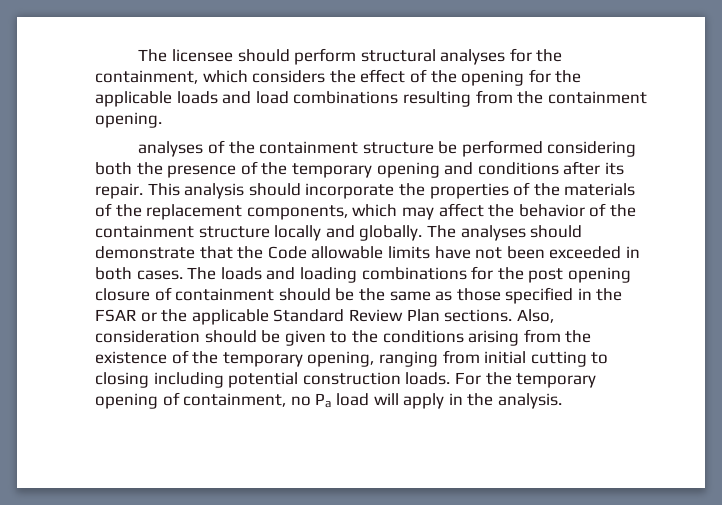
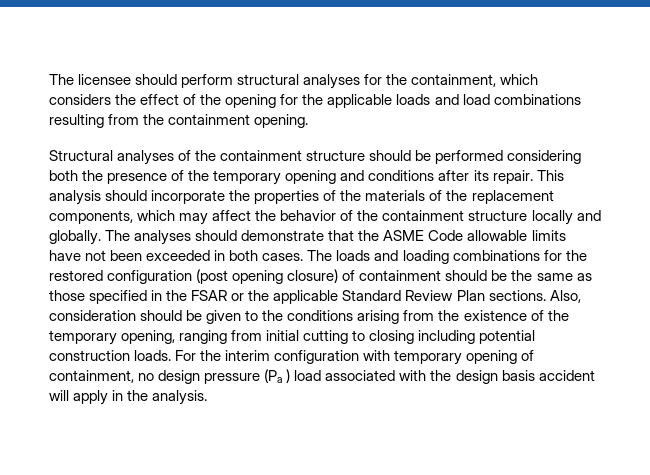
- analyses of the containment structure be performed considering both the presence of the temporary opening and conditions after its repair.
+ Structural analyses of the containment structure should be performed considering both the presence of the temporary opening and conditions after its repair.
- The analyses should demonstrate that the Code allowable limits have not been exceeded in both cases.
+ The analyses should demonstrate that the ASME Code allowable limits have not been exceeded in both cases.
- The loads and loading combinations for the post opening closure of containment should be the same as those specified in the FSAR or the applicable Standard Review Plan sections.
+ The loads and loading combinations for the restored configuration (post opening closure) of containment should be the same as those specified in the FSAR or the applicable Standard Review Plan sections.
- For the temporary opening of containment, no Pa load will apply in the analysis.
+ For the interim configuration with temporary opening of containment, no design pressure (Pa ) load associated with the design basis accident will apply in the analysis.

